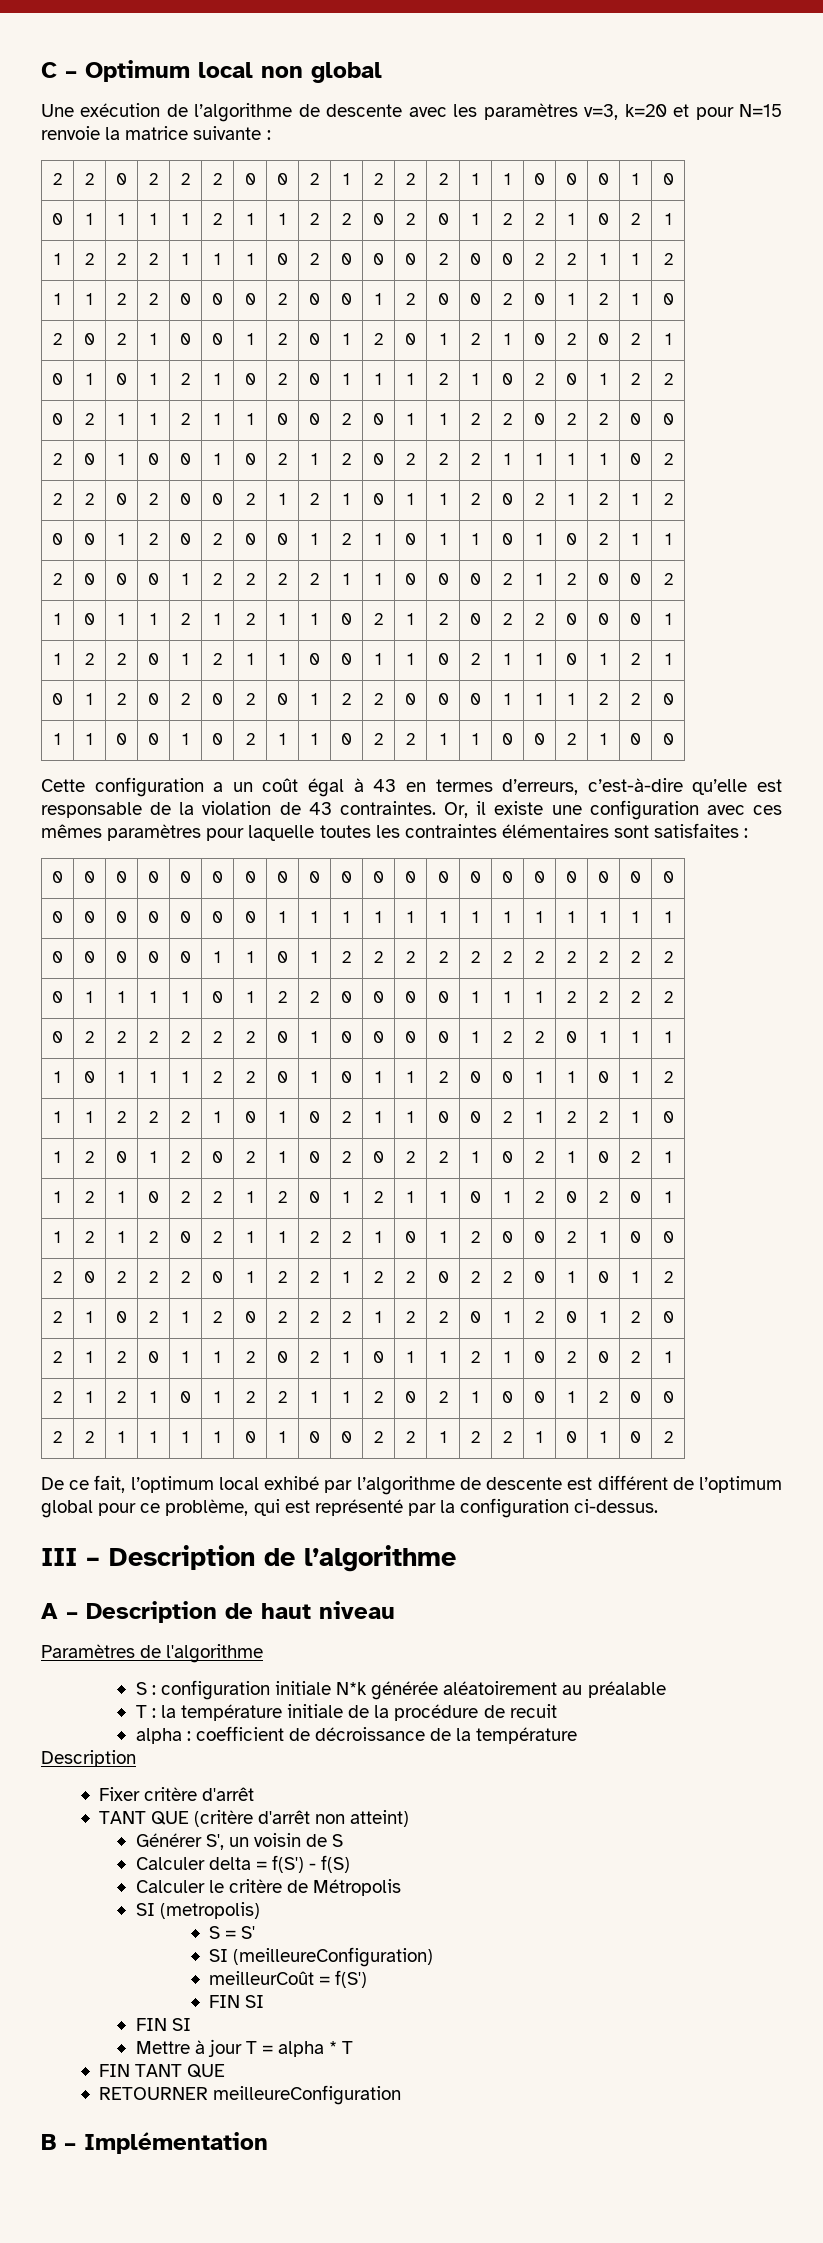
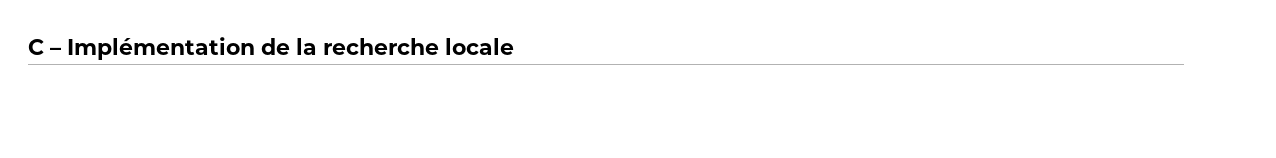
- C – Optimum local non global
- Une exécution de l’algorithme de descente avec les paramètres v=3, k=20 et pour N=15 renvoie la matrice suivante :
- 2 | 2 | 0 | 2 | 2 | 2 | 0 | 0 | 2 | 1 | 2 | 2 | 2 | 1 | 1 | 0 | 0 | 0 | 1 | 0
- 0 | 1 | 1 | 1 | 1 | 2 | 1 | 1 | 2 | 2 | 0 | 2 | 0 | 1 | 2 | 2 | 1 | 0 | 2 | 1
- 1 | 2 | 2 | 2 | 1 | 1 | 1 | 0 | 2 | 0 | 0 | 0 | 2 | 0 | 0 | 2 | 2 | 1 | 1 | 2
- 1 | 1 | 2 | 2 | 0 | 0 | 0 | 2 | 0 | 0 | 1 | 2 | 0 | 0 | 2 | 0 | 1 | 2 | 1 | 0
- 2 | 0 | 2 | 1 | 0 | 0 | 1 | 2 | 0 | 1 | 2 | 0 | 1 | 2 | 1 | 0 | 2 | 0 | 2 | 1
- 0 | 1 | 0 | 1 | 2 | 1 | 0 | 2 | 0 | 1 | 1 | 1 | 2 | 1 | 0 | 2 | 0 | 1 | 2 | 2
- 0 | 2 | 1 | 1 | 2 | 1 | 1 | 0 | 0 | 2 | 0 | 1 | 1 | 2 | 2 | 0 | 2 | 2 | 0 | 0
- 2 | 0 | 1 | 0 | 0 | 1 | 0 | 2 | 1 | 2 | 0 | 2 | 2 | 2 | 1 | 1 | 1 | 1 | 0 | 2
- 2 | 2 | 0 | 2 | 0 | 0 | 2 | 1 | 2 | 1 | 0 | 1 | 1 | 2 | 0 | 2 | 1 | 2 | 1 | 2
- 0 | 0 | 1 | 2 | 0 | 2 | 0 | 0 | 1 | 2 | 1 | 0 | 1 | 1 | 0 | 1 | 0 | 2 | 1 | 1
- 2 | 0 | 0 | 0 | 1 | 2 | 2 | 2 | 2 | 1 | 1 | 0 | 0 | 0 | 2 | 1 | 2 | 0 | 0 | 2
- 1 | 0 | 1 | 1 | 2 | 1 | 2 | 1 | 1 | 0 | 2 | 1 | 2 | 0 | 2 | 2 | 0 | 0 | 0 | 1
- 1 | 2 | 2 | 0 | 1 | 2 | 1 | 1 | 0 | 0 | 1 | 1 | 0 | 2 | 1 | 1 | 0 | 1 | 2 | 1
- 0 | 1 | 2 | 0 | 2 | 0 | 2 | 0 | 1 | 2 | 2 | 0 | 0 | 0 | 1 | 1 | 1 | 2 | 2 | 0
- 1 | 1 | 0 | 0 | 1 | 0 | 2 | 1 | 1 | 0 | 2 | 2 | 1 | 1 | 0 | 0 | 2 | 1 | 0 | 0
- Cette configuration a un coût égal à 43 en termes d’erreurs, c’est-à-dire qu’elle est responsable de la violation de 43 contraintes. Or, il existe une configuration avec ces mêmes paramètres pour laquelle toutes les contraintes élémentaires sont satisfaites :
- 0 | 0 | 0 | 0 | 0 | 0 | 0 | 0 | 0 | 0 | 0 | 0 | 0 | 0 | 0 | 0 | 0 | 0 | 0 | 0
- 0 | 0 | 0 | 0 | 0 | 0 | 0 | 1 | 1 | 1 | 1 | 1 | 1 | 1 | 1 | 1 | 1 | 1 | 1 | 1
- 0 | 0 | 0 | 0 | 0 | 1 | 1 | 0 | 1 | 2 | 2 | 2 | 2 | 2 | 2 | 2 | 2 | 2 | 2 | 2
- 0 | 1 | 1 | 1 | 1 | 0 | 1 | 2 | 2 | 0 | 0 | 0 | 0 | 1 | 1 | 1 | 2 | 2 | 2 | 2
- 0 | 2 | 2 | 2 | 2 | 2 | 2 | 0 | 1 | 0 | 0 | 0 | 0 | 1 | 2 | 2 | 0 | 1 | 1 | 1
- 1 | 0 | 1 | 1 | 1 | 2 | 2 | 0 | 1 | 0 | 1 | 1 | 2 | 0 | 0 | 1 | 1 | 0 | 1 | 2
- 1 | 1 | 2 | 2 | 2 | 1 | 0 | 1 | 0 | 2 | 1 | 1 | 0 | 0 | 2 | 1 | 2 | 2 | 1 | 0
- 1 | 2 | 0 | 1 | 2 | 0 | 2 | 1 | 0 | 2 | 0 | 2 | 2 | 1 | 0 | 2 | 1 | 0 | 2 | 1
- 1 | 2 | 1 | 0 | 2 | 2 | 1 | 2 | 0 | 1 | 2 | 1 | 1 | 0 | 1 | 2 | 0 | 2 | 0 | 1
- 1 | 2 | 1 | 2 | 0 | 2 | 1 | 1 | 2 | 2 | 1 | 0 | 1 | 2 | 0 | 0 | 2 | 1 | 0 | 0
- 2 | 0 | 2 | 2 | 2 | 0 | 1 | 2 | 2 | 1 | 2 | 2 | 0 | 2 | 2 | 0 | 1 | 0 | 1 | 2
- 2 | 1 | 0 | 2 | 1 | 2 | 0 | 2 | 2 | 2 | 1 | 2 | 2 | 0 | 1 | 2 | 0 | 1 | 2 | 0
- 2 | 1 | 2 | 0 | 1 | 1 | 2 | 0 | 2 | 1 | 0 | 1 | 1 | 2 | 1 | 0 | 2 | 0 | 2 | 1
- 2 | 1 | 2 | 1 | 0 | 1 | 2 | 2 | 1 | 1 | 2 | 0 | 2 | 1 | 0 | 0 | 1 | 2 | 0 | 0
- 2 | 2 | 1 | 1 | 1 | 1 | 0 | 1 | 0 | 0 | 2 | 2 | 1 | 2 | 2 | 1 | 0 | 1 | 0 | 2
- De ce fait, l’optimum local exhibé par l’algorithme de descente est différent de l’optimum global pour ce problème, qui est représenté par la configuration ci-dessus.
- III – Description de l’algorithme
- A – Description de haut niveau
- Paramètres de l'algorithme
- S : configuration initiale N*k générée aléatoirement au préalable
- T : la température initiale de la procédure de recuit
- alpha : coefficient de décroissance de la température
- Description
- Fixer critère d'arrêt
- TANT QUE (critère d'arrêt non atteint)
- Générer S', un voisin de S
- Calculer delta = f(S') - f(S)
- Calculer le critère de Métropolis
- SI (metropolis)
- S = S'
- SI (meilleureConfiguration)
- meilleurCoût = f(S')
- FIN SI
- FIN SI
- Mettre à jour T = alpha * T
- FIN TANT QUE
- RETOURNER meilleureConfiguration
- B – Implémentation
+ C – Implémentation de la recherche locale

